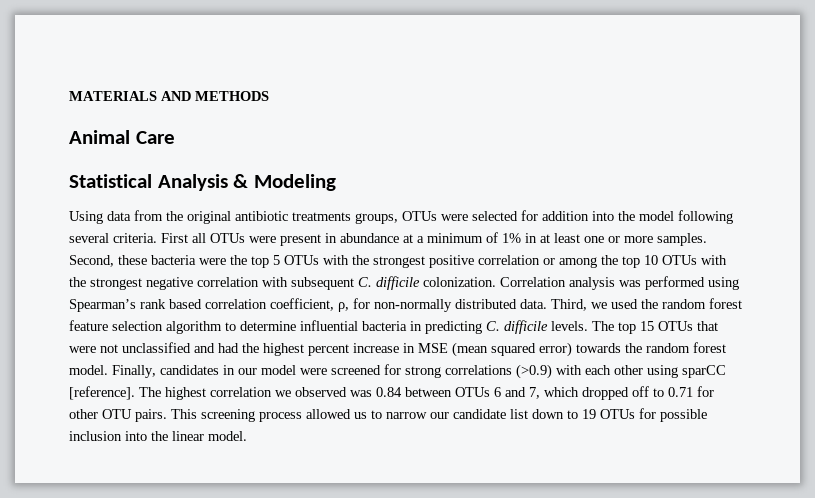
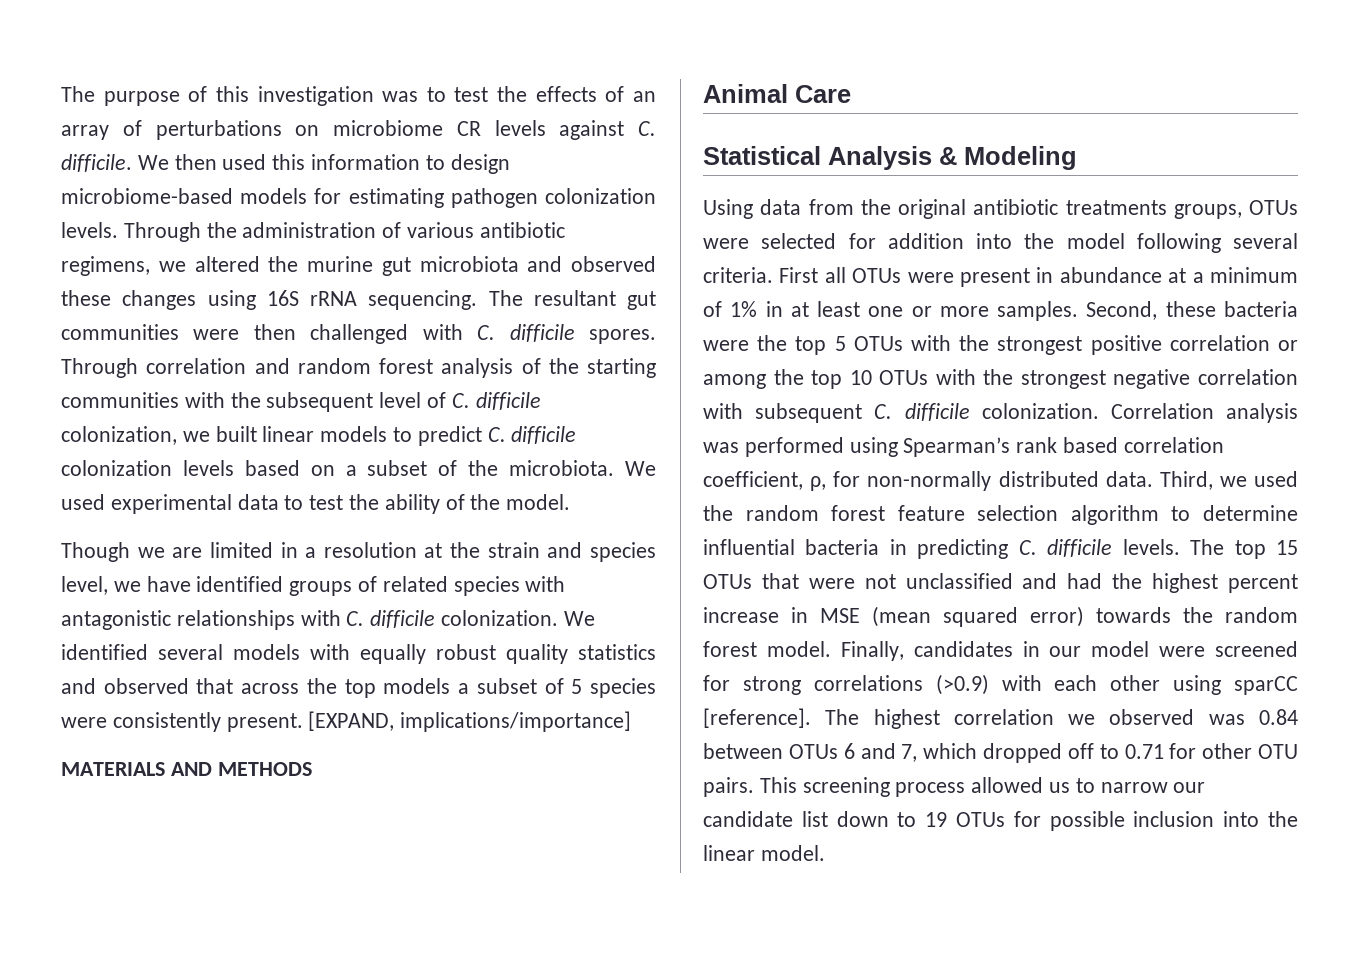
+ The purpose of this investigation was to test the effects of an array of perturbations on microbiome CR levels against C. difficile. We then used this information to design microbiome-based models for estimating pathogen colonization levels. Through the administration of various antibiotic regimens, we altered the murine gut microbiota and observed these changes using 16S rRNA sequencing. The resultant gut communities were then challenged with C. difficile spores. Through correlation and random forest analysis of the starting communities with the subsequent level of C. difficile colonization, we built linear models to predict C. difficile colonization levels based on a subset of the microbiota. We used experimental data to test the ability of the model.
+ Though we are limited in a resolution at the strain and species level, we have identified groups of related species with antagonistic relationships with C. difficile colonization. We identified several models with equally robust quality statistics and observed that across the top models a subset of 5 species were consistently present. [EXPAND, implications/importance]

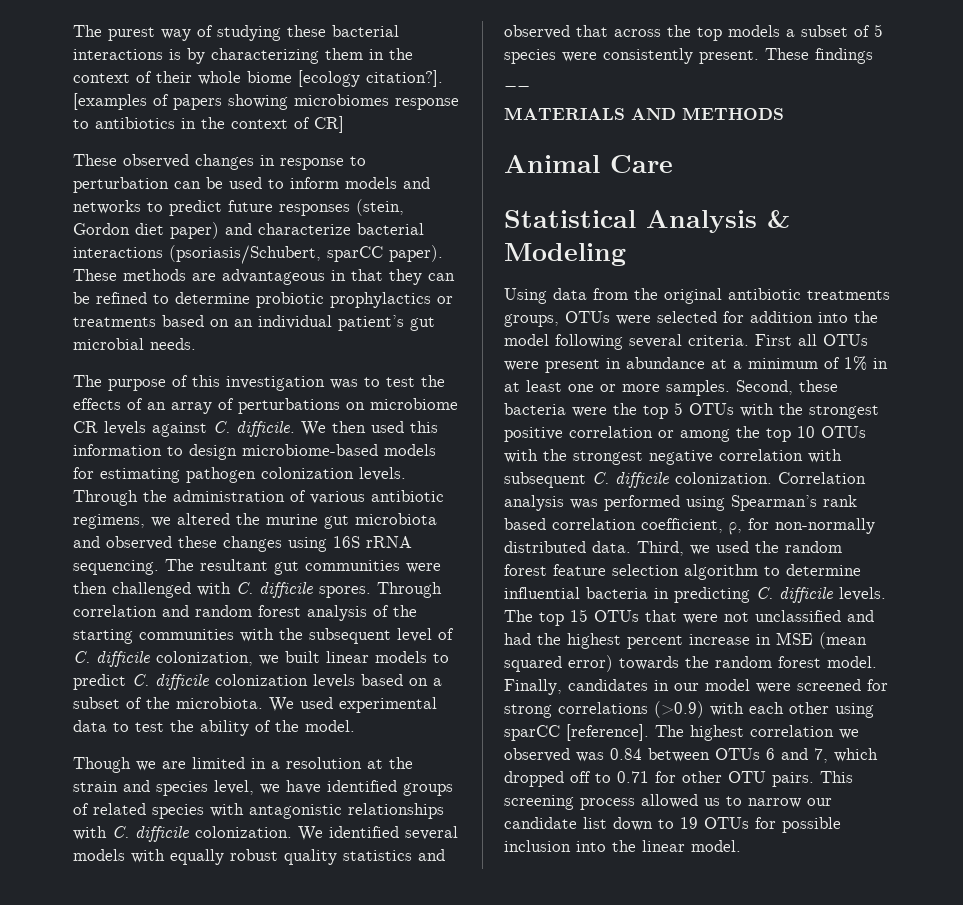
+ The purest way of studying these bacterial interactions is by characterizing them in the context of their whole biome [ecology citation?]. [examples of papers showing microbiomes response to antibiotics in the context of CR]
+ These observed changes in response to perturbation can be used to inform models and networks to predict future responses (stein, Gordon diet paper) and characterize bacterial interactions (psoriasis/Schubert, sparCC paper). These methods are advantageous in that they can be refined to determine probiotic prophylactics or treatments based on an individual patient’s gut microbial needs.
- [EXPAND, implications/importance]
+ These findings __

